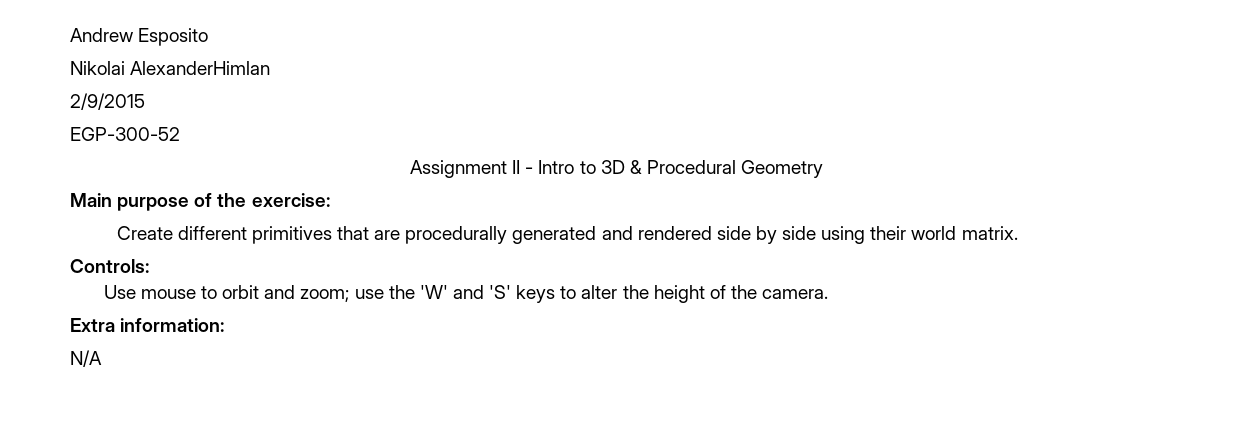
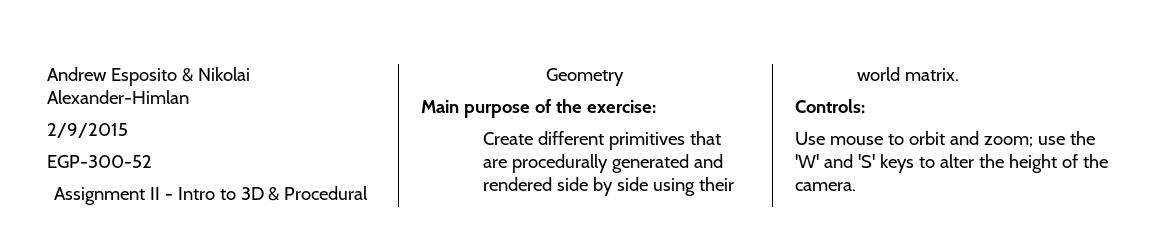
- Andrew Esposito
- Nikolai AlexanderHimlan
+ Andrew Esposito & Nikolai Alexander-Himlan
- Extra information:
- N/A

